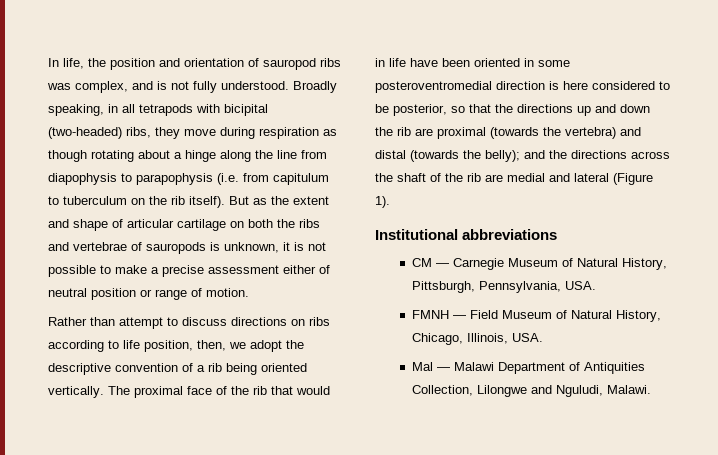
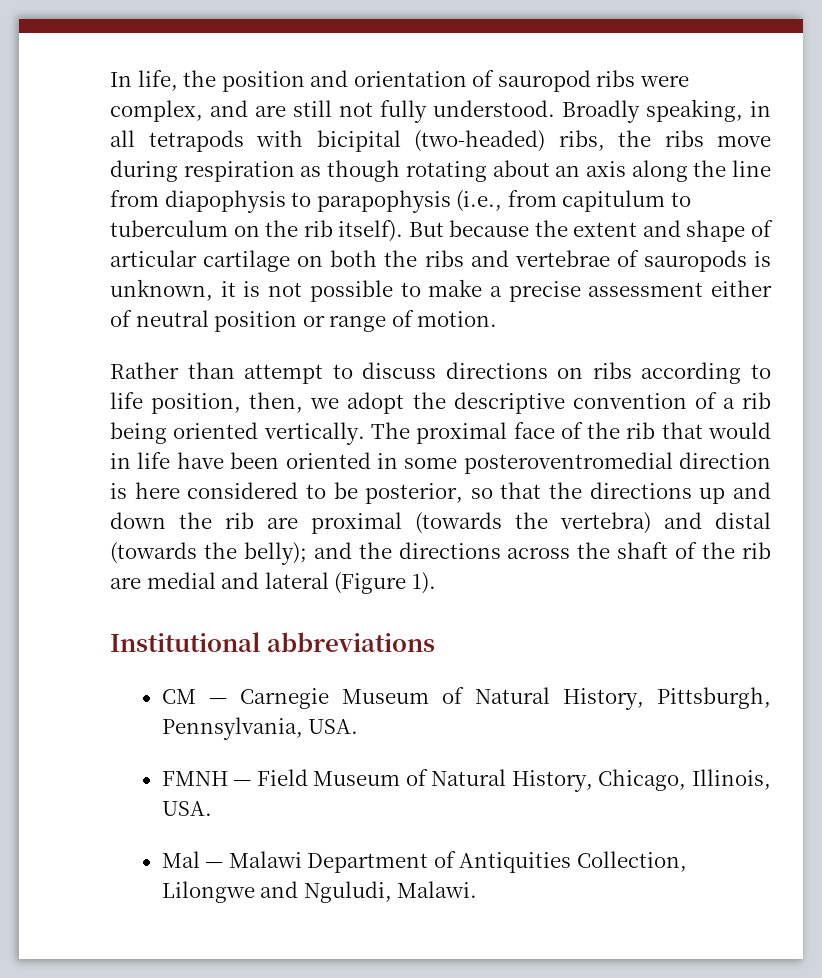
- In life, the position and orientation of sauropod ribs was complex, and is not fully understood.
+ In life, the position and orientation of sauropod ribs were complex, and are still not fully understood.
- Broadly speaking, in all tetrapods with bicipital (two-headed) ribs, they move during respiration as though rotating about a hinge along the line from diapophysis to parapophysis (i.e. from capitulum to tuberculum on the rib itself).
+ Broadly speaking, in all tetrapods with bicipital (two-headed) ribs, the ribs move during respiration as though rotating about an axis along the line from diapophysis to parapophysis (i.e., from capitulum to tuberculum on the rib itself).
- But as the extent and shape of articular cartilage on both the ribs and vertebrae of sauropods is unknown, it is not possible to make a precise assessment either of neutral position or range of motion.
+ But because the extent and shape of articular cartilage on both the ribs and vertebrae of sauropods is unknown, it is not possible to make a precise assessment either of neutral position or range of motion.

